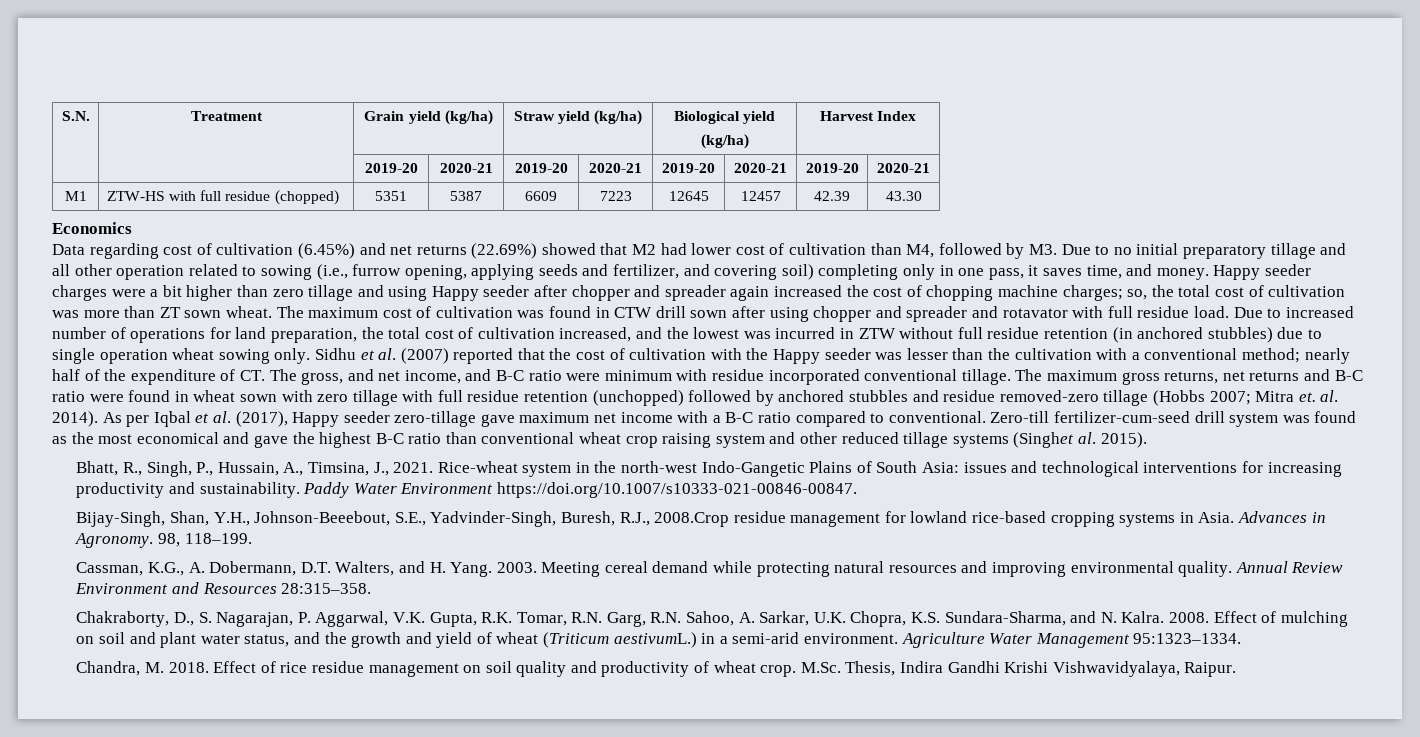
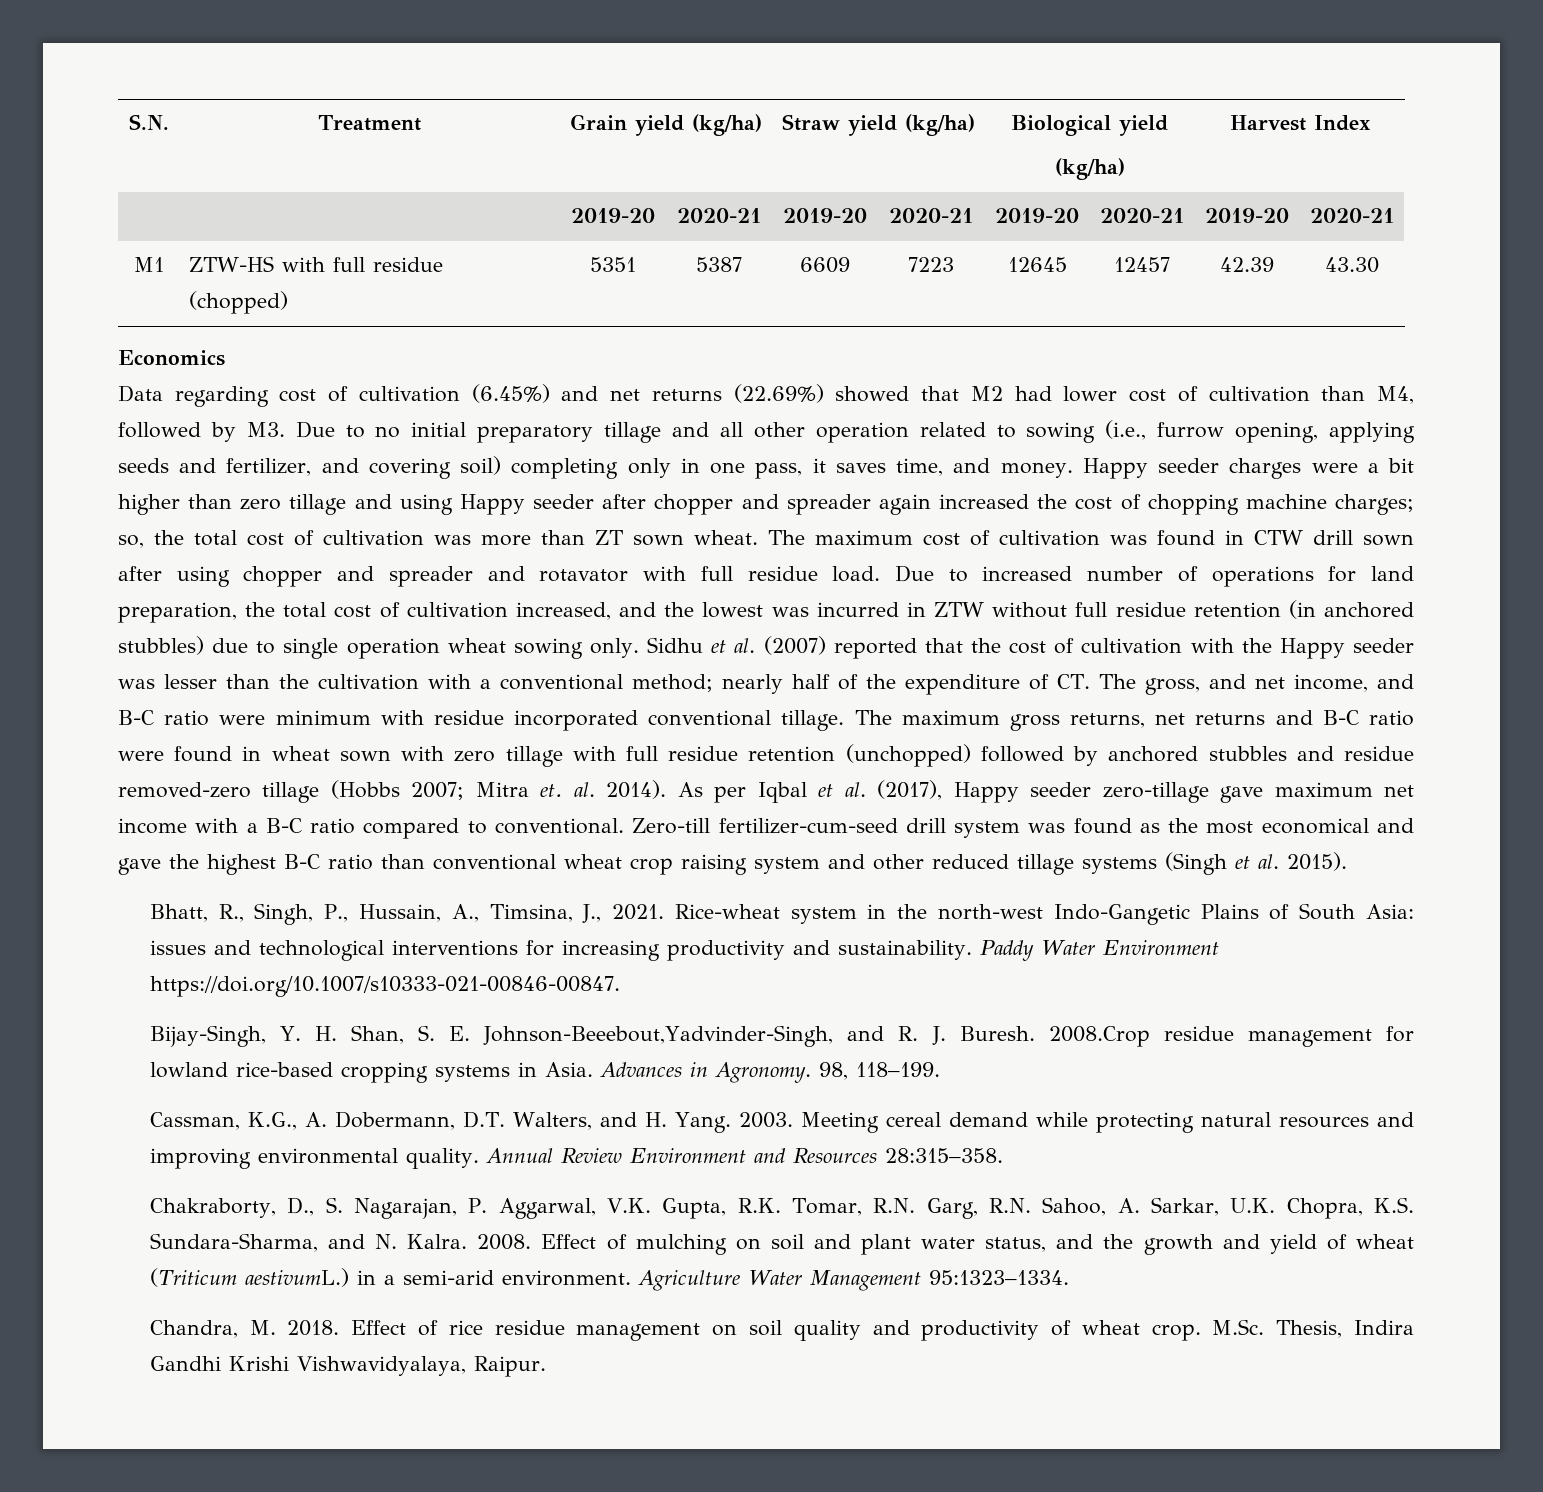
- Zero-till fertilizer-cum-seed drill system was found as the most economical and gave the highest B-C ratio than conventional wheat crop raising system and other reduced tillage systems (Singhet al. 2015).
+ Zero-till fertilizer-cum-seed drill system was found as the most economical and gave the highest B-C ratio than conventional wheat crop raising system and other reduced tillage systems (Singh et al. 2015).
- Bijay-Singh, Shan, Y.H., Johnson-Beeebout, S.E., Yadvinder-Singh, Buresh, R.J., 2008.Crop residue management for lowland rice-based cropping systems in Asia.
+ Bijay-Singh, Y. H. Shan, S. E. Johnson-Beeebout,Yadvinder-Singh, and R. J. Buresh. 2008.Crop residue management for lowland rice-based cropping systems in Asia.

